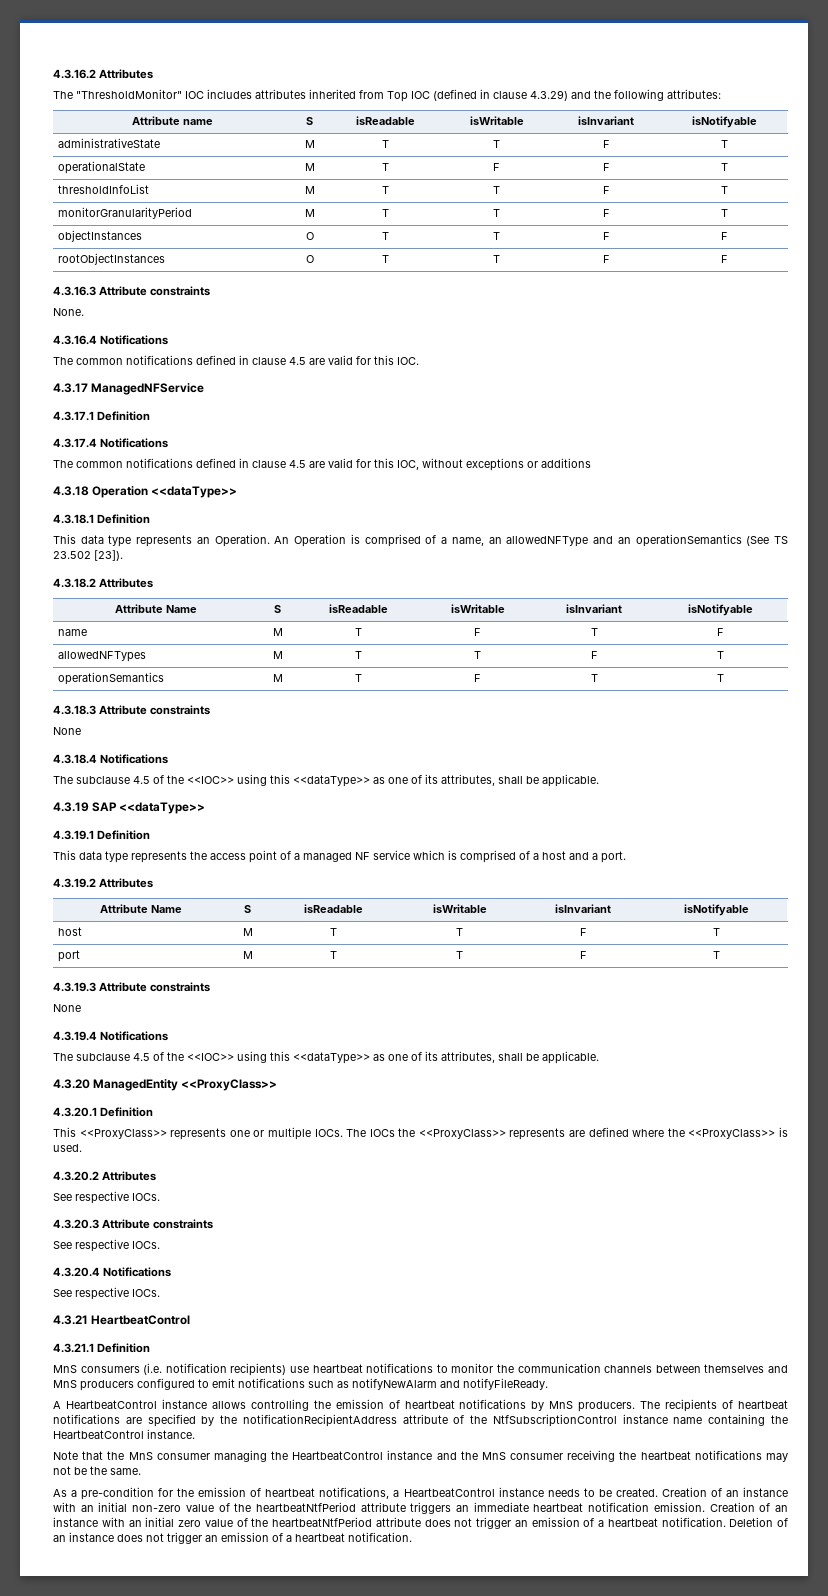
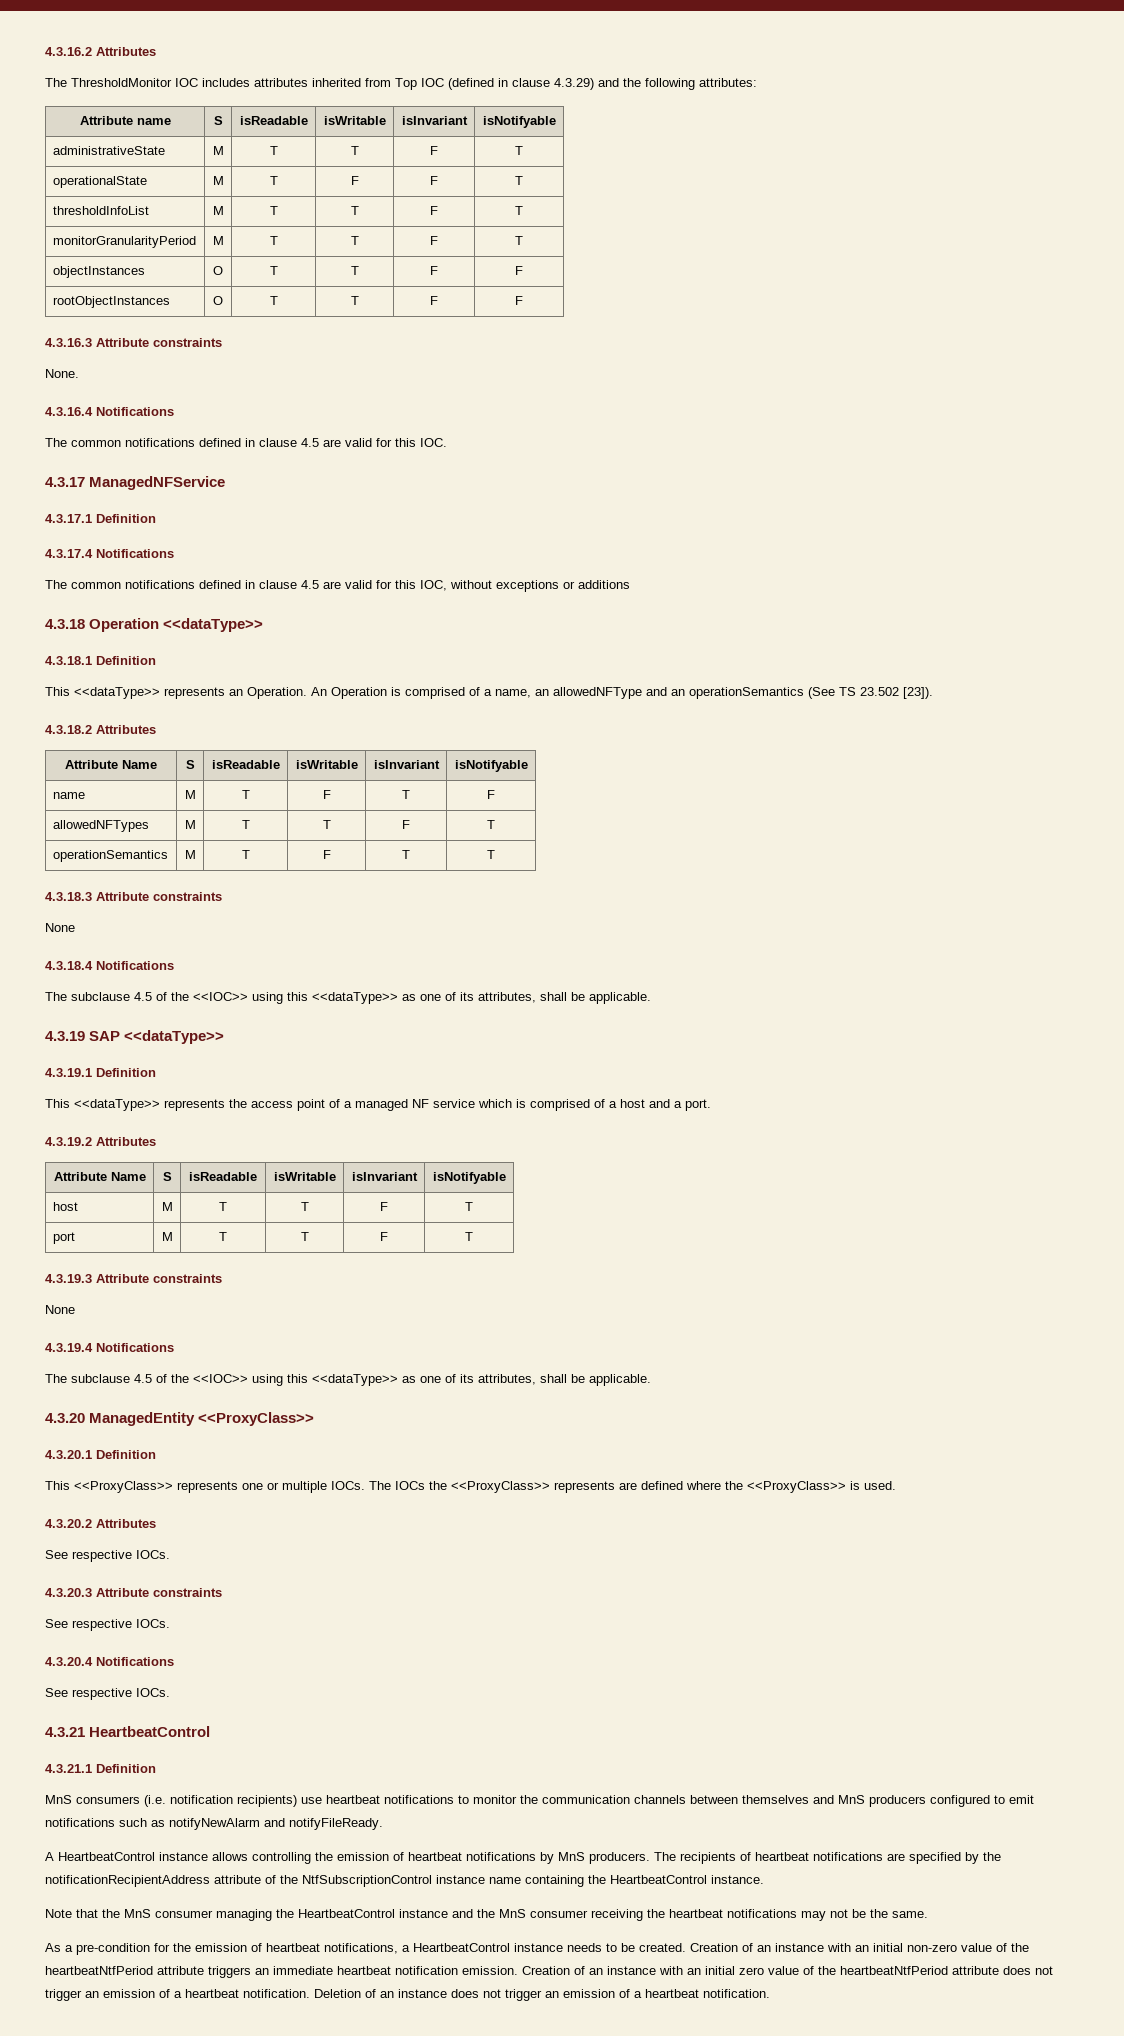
- The "ThresholdMonitor" IOC includes attributes inherited from Top IOC (defined in clause 4.3.29) and the following attributes:
+ The ThresholdMonitor IOC includes attributes inherited from Top IOC (defined in clause 4.3.29) and the following attributes:
- This data type represents an Operation.
+ This <<dataType>> represents an Operation.
- This data type represents the access point of a managed NF service which is comprised of a host and a port.
+ This <<dataType>> represents the access point of a managed NF service which is comprised of a host and a port.

